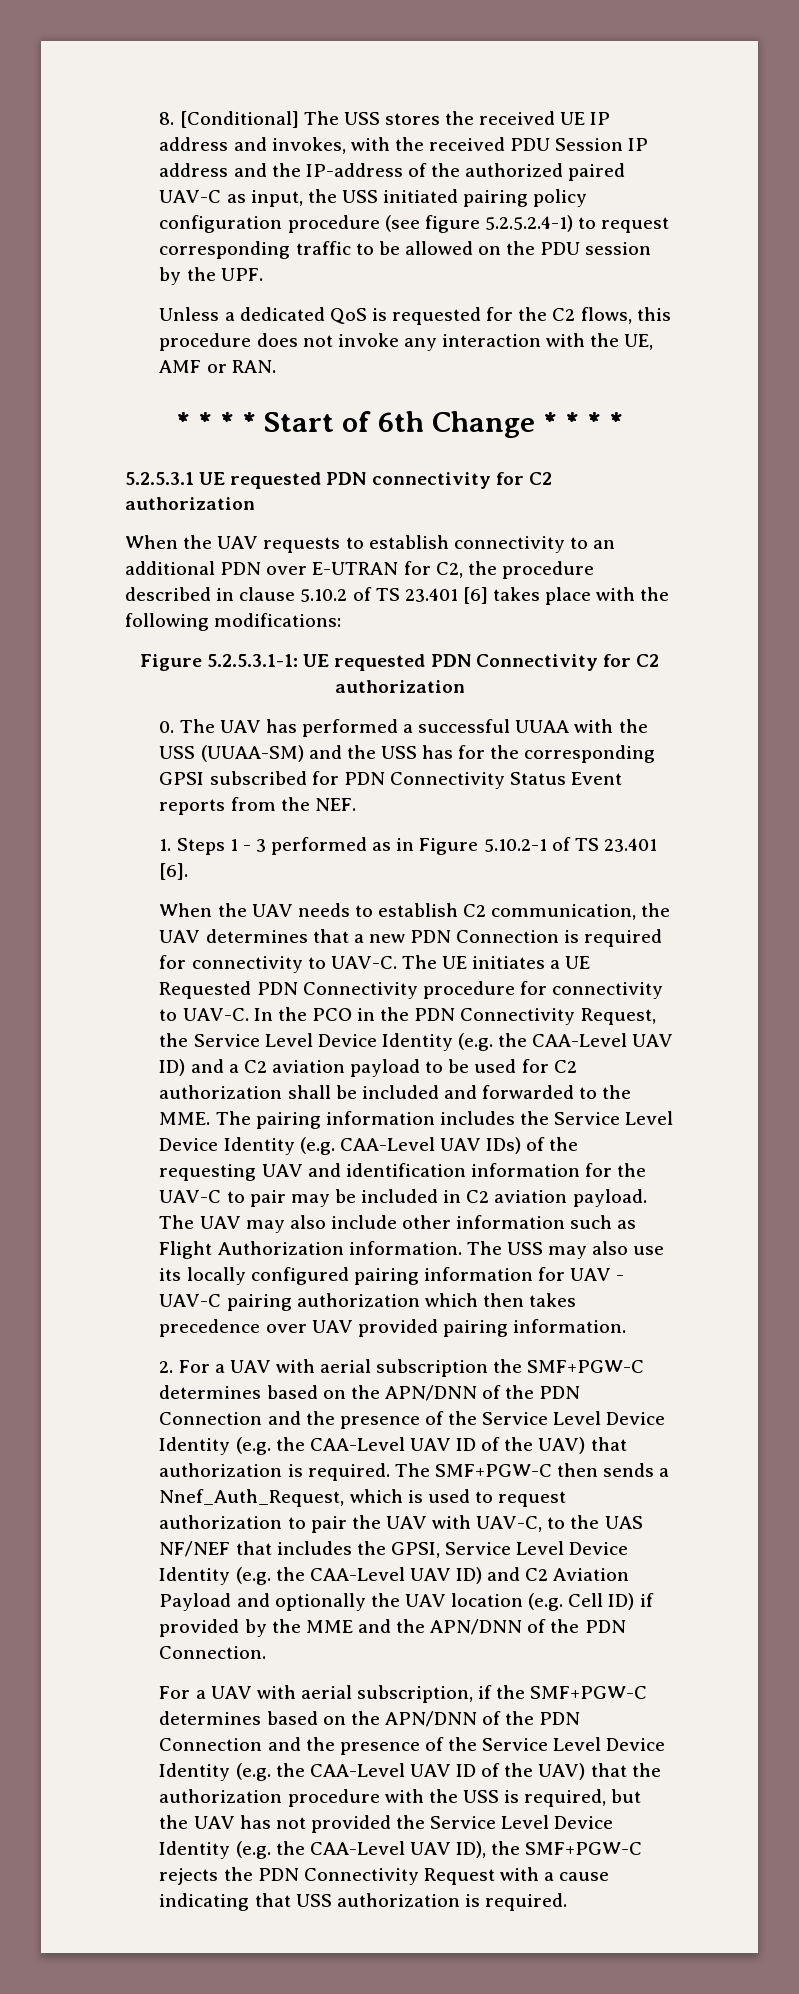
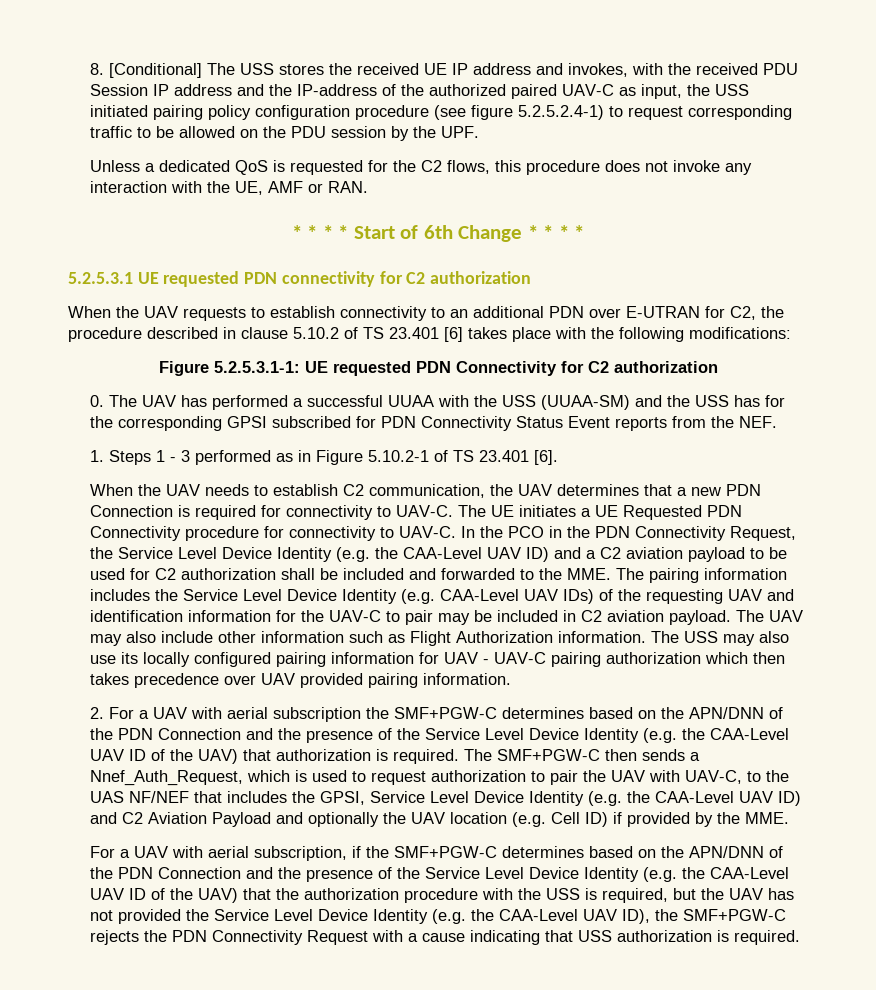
- The SMF+PGW-C then sends a Nnef_Auth_Request, which is used to request authorization to pair the UAV with UAV-C, to the UAS NF/NEF that includes the GPSI, Service Level Device Identity (e.g. the CAA-Level UAV ID) and C2 Aviation Payload and optionally the UAV location (e.g. Cell ID) if provided by the MME and the APN/DNN of the PDN Connection.
+ The SMF+PGW-C then sends a Nnef_Auth_Request, which is used to request authorization to pair the UAV with UAV-C, to the UAS NF/NEF that includes the GPSI, Service Level Device Identity (e.g. the CAA-Level UAV ID) and C2 Aviation Payload and optionally the UAV location (e.g. Cell ID) if provided by the MME.

